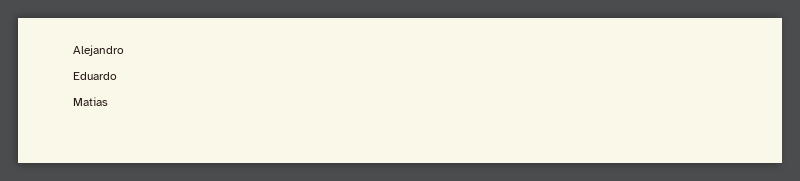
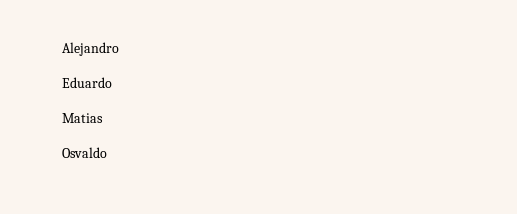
+ Osvaldo

